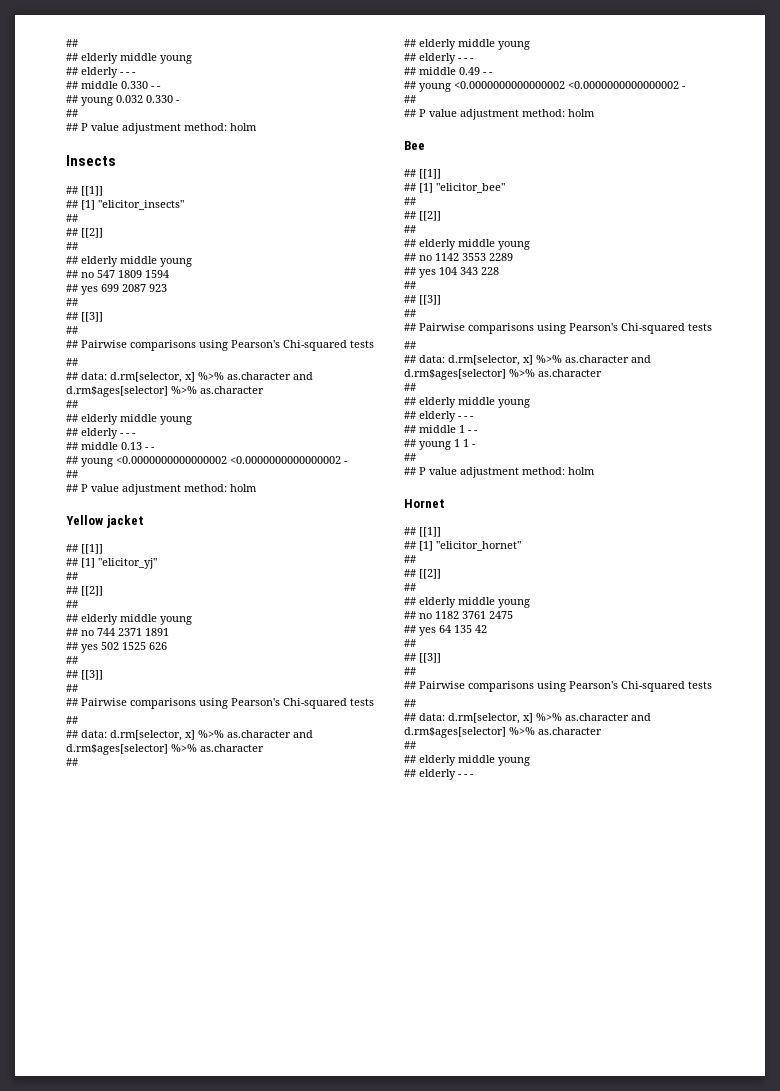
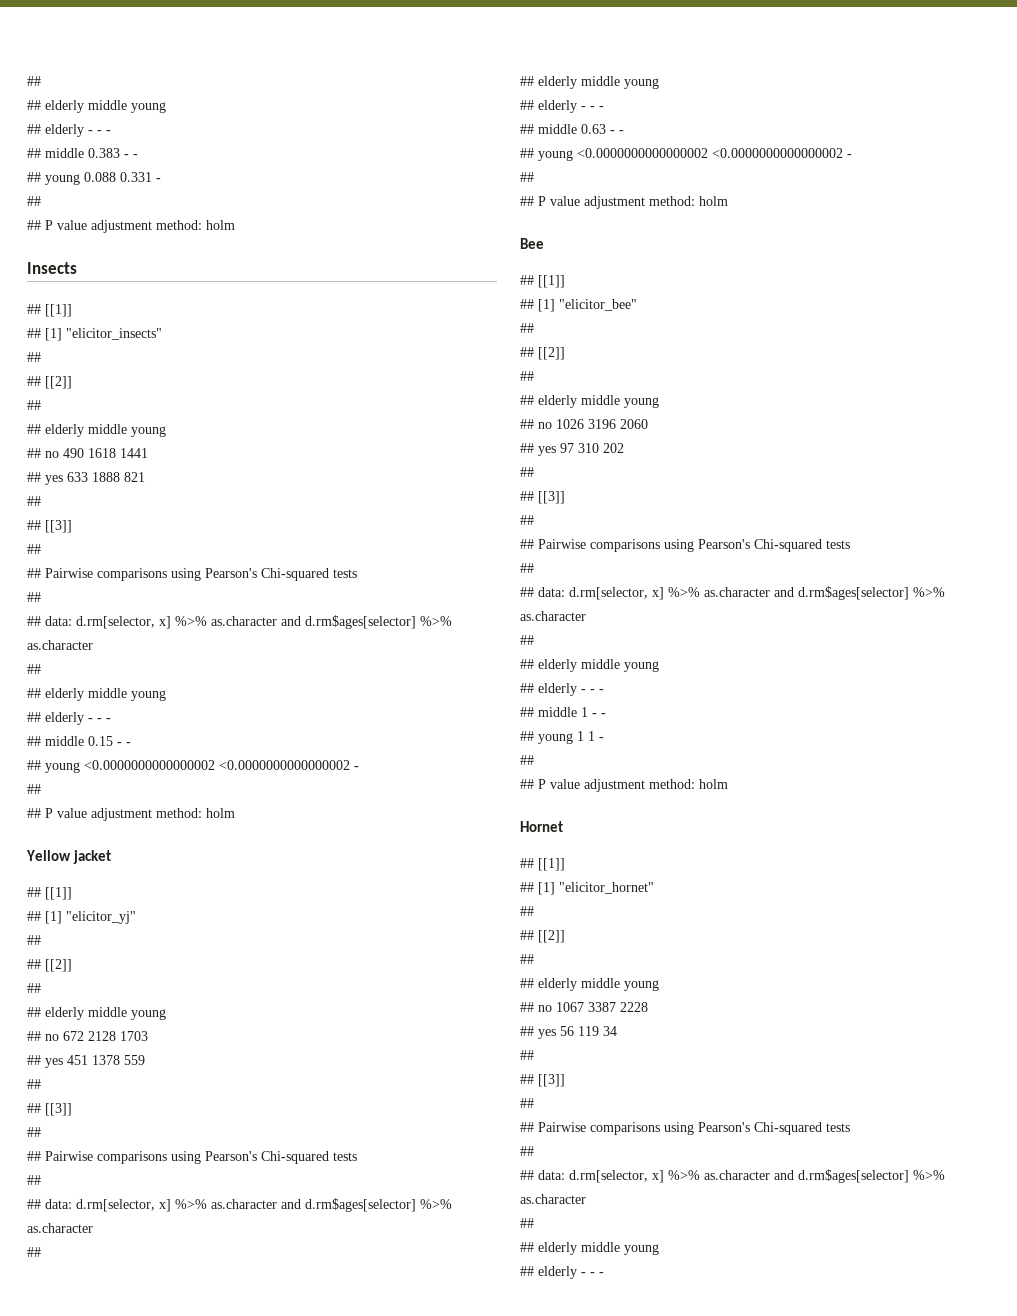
- ## middle 0.330 - -
- ## young 0.032 0.330 -
+ ## middle 0.383 - -
+ ## young 0.088 0.331 -
- ## no 547 1809 1594
- ## yes 699 2087 923
+ ## no 490 1618 1441
+ ## yes 633 1888 821
- ## middle 0.13 - -
+ ## middle 0.15 - -
- ## no 744 2371 1891
- ## yes 502 1525 626
+ ## no 672 2128 1703
+ ## yes 451 1378 559
- ## middle 0.49 - -
+ ## middle 0.63 - -
- ## no 1142 3553 2289
- ## yes 104 343 228
+ ## no 1026 3196 2060
+ ## yes 97 310 202
- ## no 1182 3761 2475
- ## yes 64 135 42
+ ## no 1067 3387 2228
+ ## yes 56 119 34

